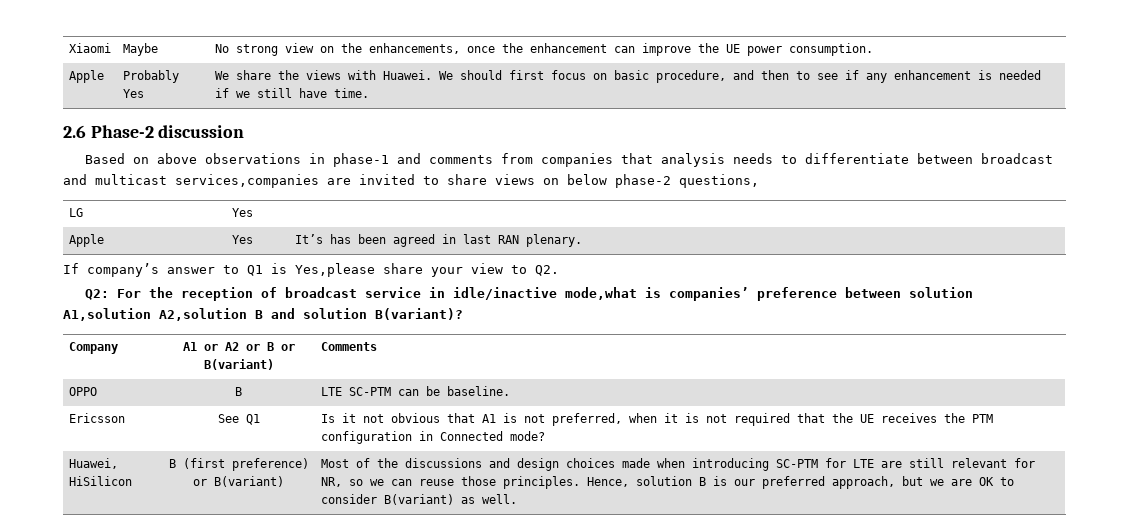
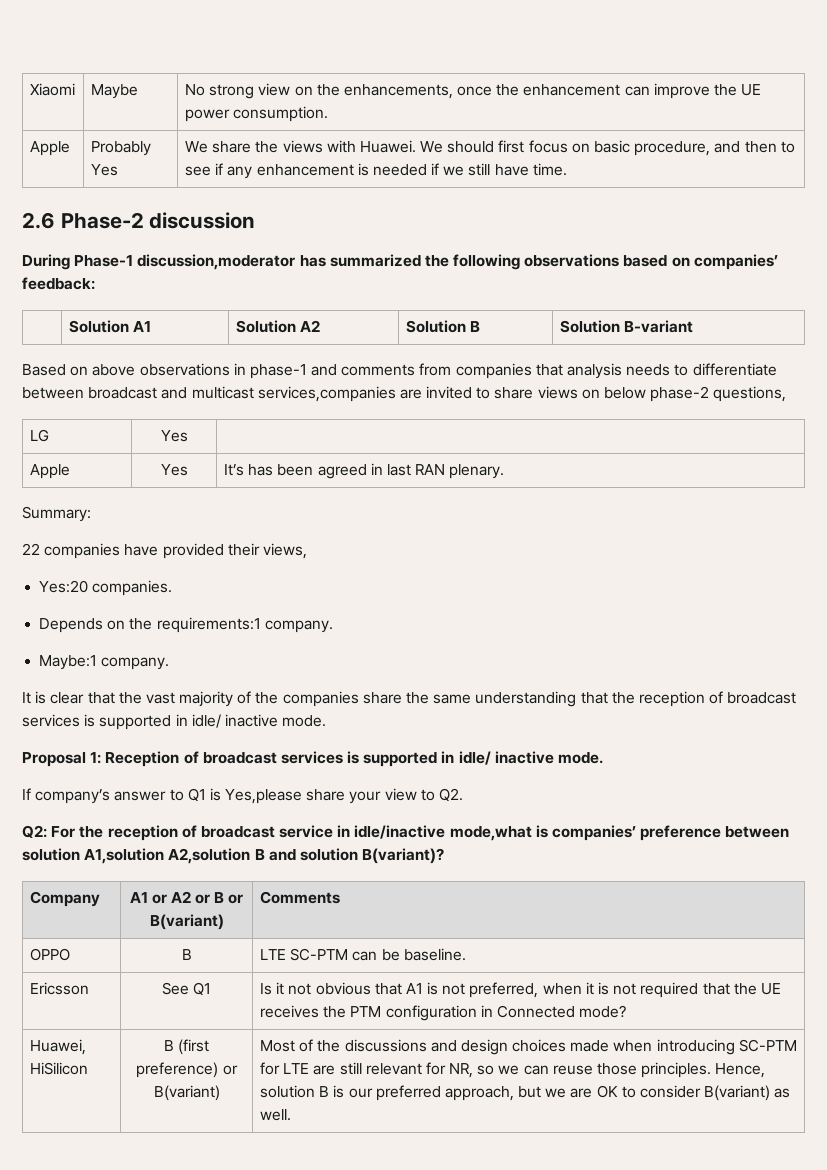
+ During Phase-1 discussion,moderator has summarized the following observations based on companies’ feedback:
+ | Solution A1 | Solution A2 | Solution B | Solution B-variant
+ Summary:
+ 22 companies have provided their views,
+ Yes:20 companies.
+ Depends on the requirements:1 company.
+ Maybe:1 company.
+ It is clear that the vast majority of the companies share the same understanding that the reception of broadcast services is supported in idle/ inactive mode.
+ Proposal 1: Reception of broadcast services is supported in idle/ inactive mode.

